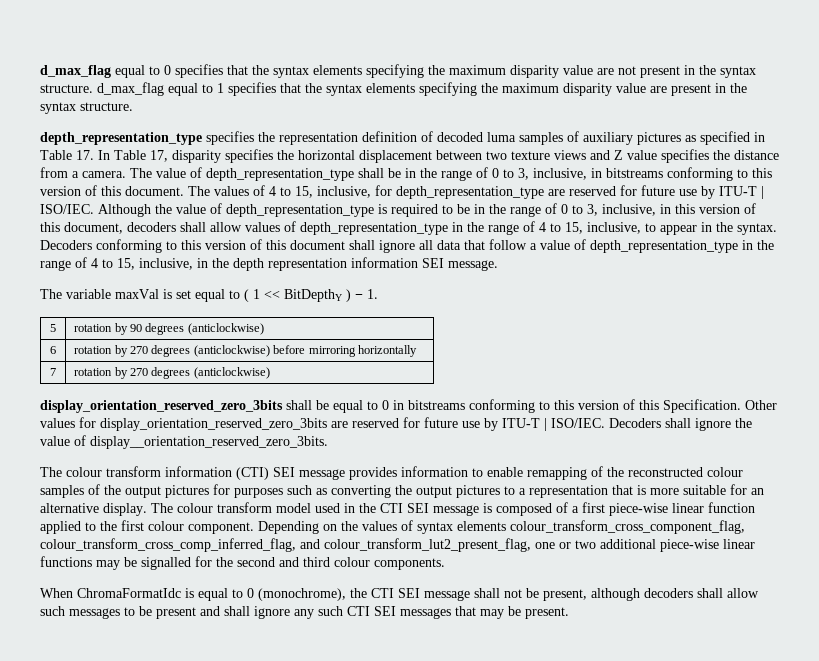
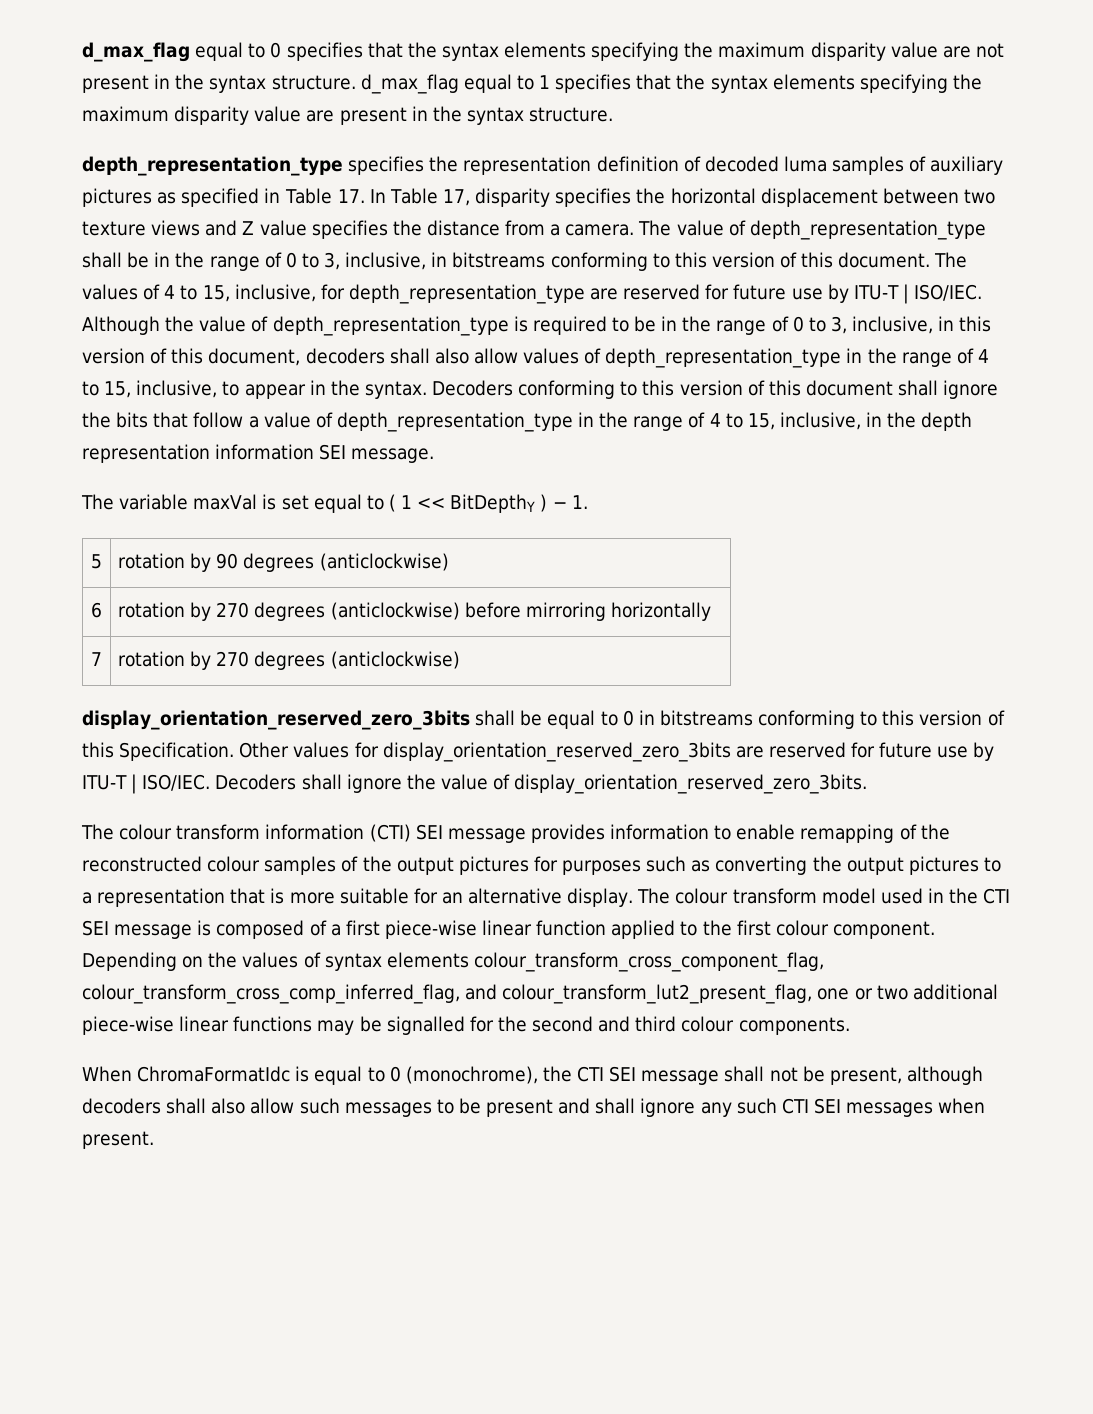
- Although the value of depth_representation_type is required to be in the range of 0 to 3, inclusive, in this version of this document, decoders shall allow values of depth_representation_type in the range of 4 to 15, inclusive, to appear in the syntax.
+ Although the value of depth_representation_type is required to be in the range of 0 to 3, inclusive, in this version of this document, decoders shall also allow values of depth_representation_type in the range of 4 to 15, inclusive, to appear in the syntax.
- Decoders conforming to this version of this document shall ignore all data that follow a value of depth_representation_type in the range of 4 to 15, inclusive, in the depth representation information SEI message.
+ Decoders conforming to this version of this document shall ignore the bits that follow a value of depth_representation_type in the range of 4 to 15, inclusive, in the depth representation information SEI message.
- Decoders shall ignore the value of display__orientation_reserved_zero_3bits.
+ Decoders shall ignore the value of display_orientation_reserved_zero_3bits.
- When ChromaFormatIdc is equal to 0 (monochrome), the CTI SEI message shall not be present, although decoders shall allow such messages to be present and shall ignore any such CTI SEI messages that may be present.
+ When ChromaFormatIdc is equal to 0 (monochrome), the CTI SEI message shall not be present, although decoders shall also allow such messages to be present and shall ignore any such CTI SEI messages when present.

